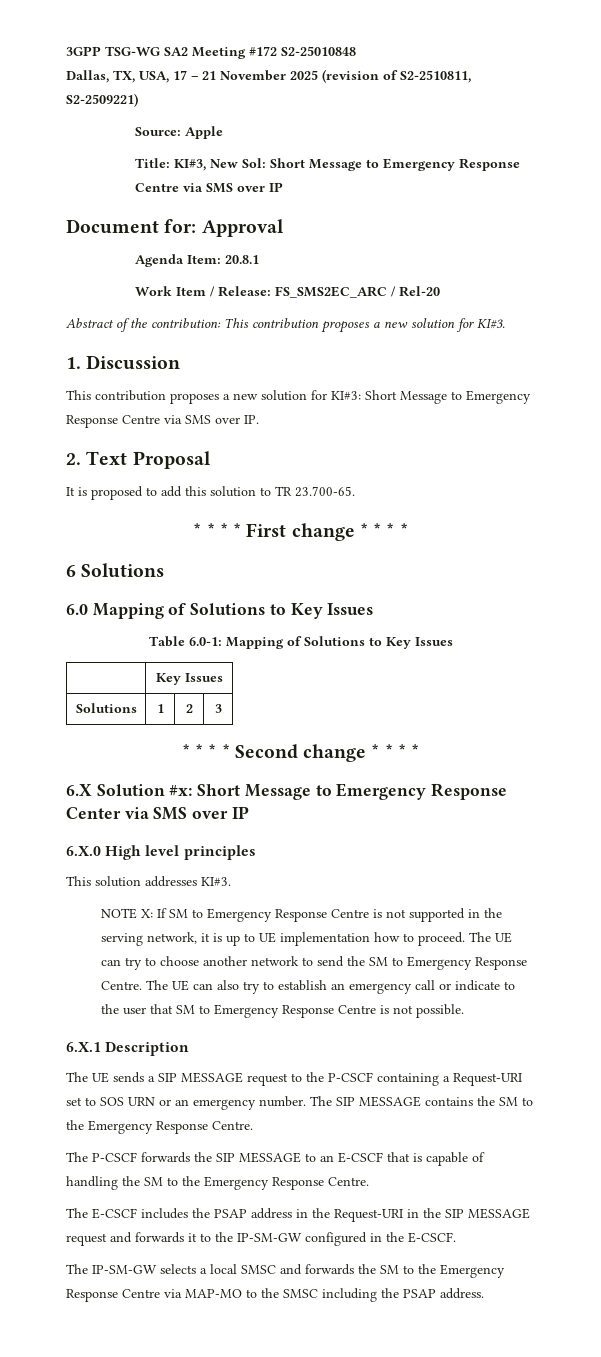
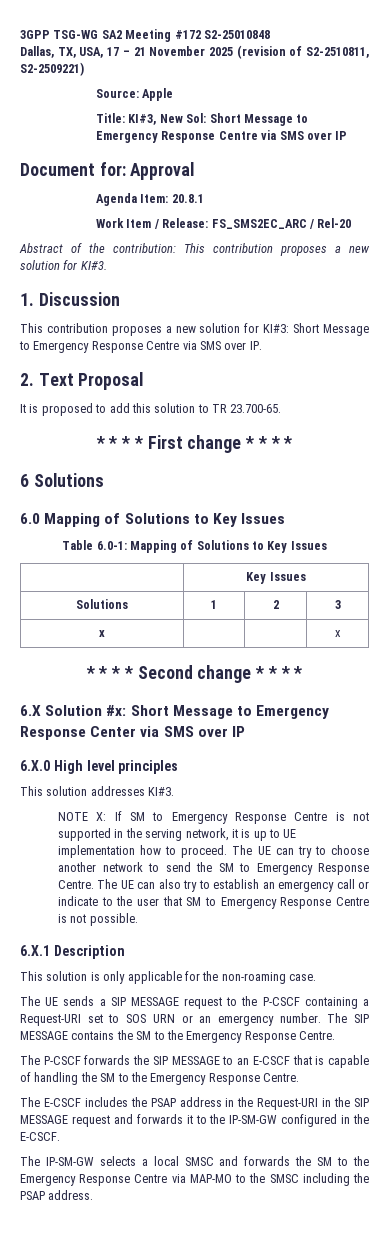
+ x | | | x
+ This solution is only applicable for the non-roaming case.

